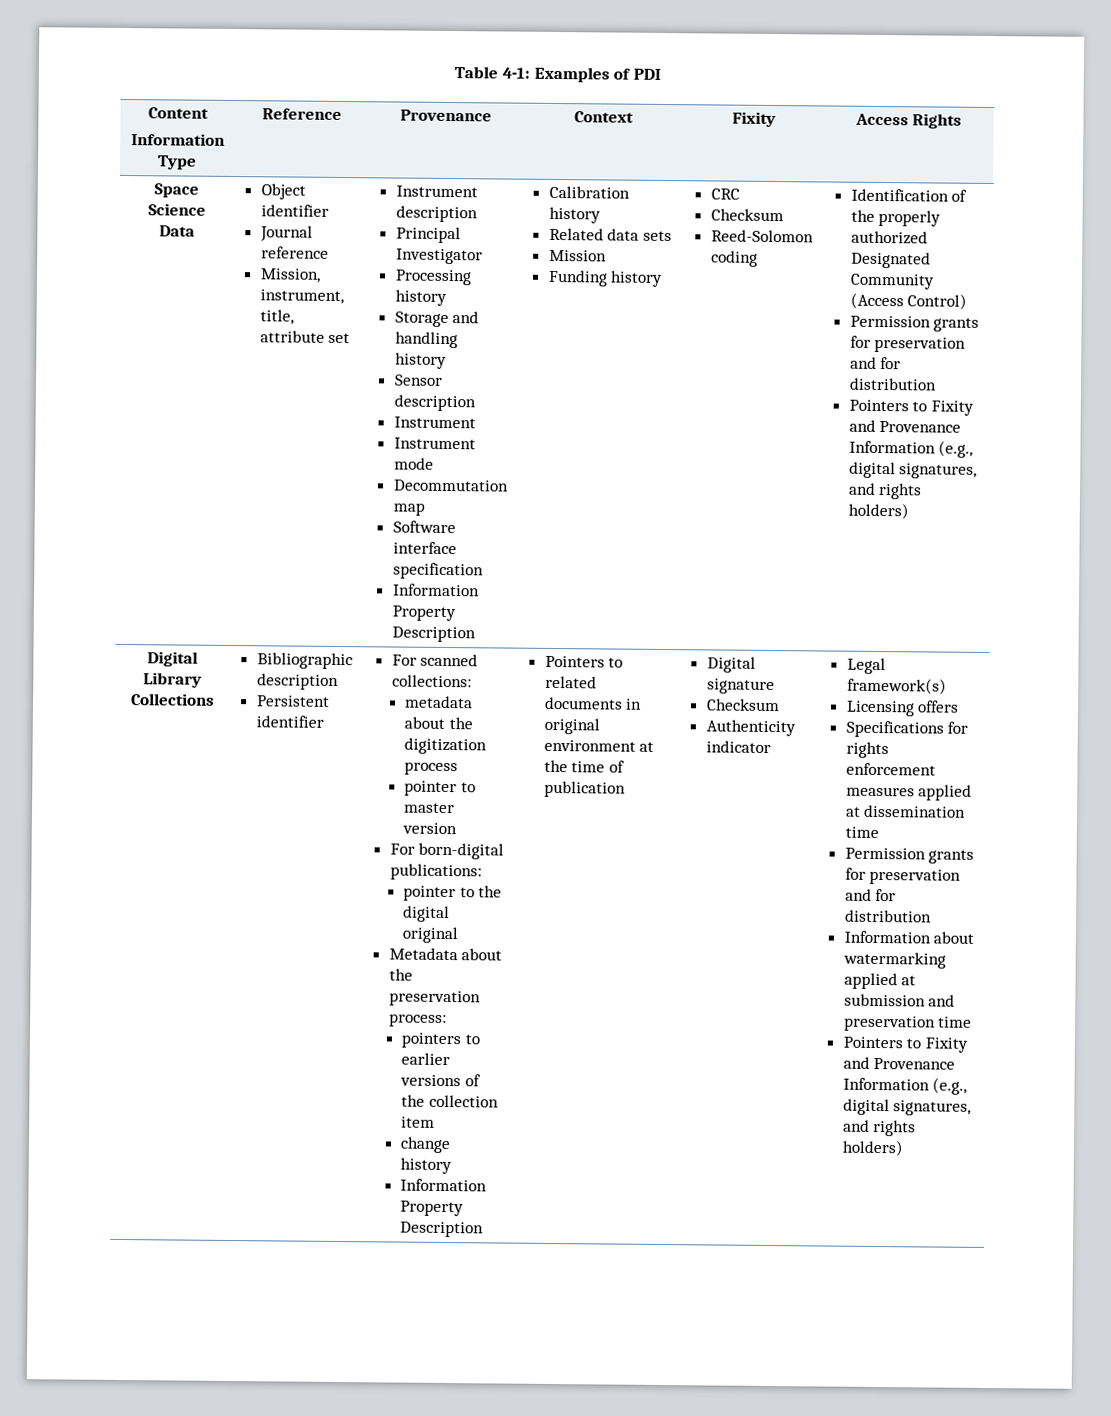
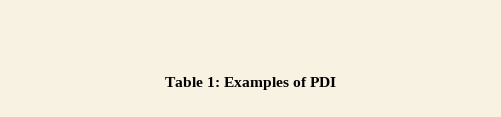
- Table 4-1: Examples of PDI
+ Table 1: Examples of PDI
- Content
- Information Type | Reference | Provenance | Context | Fixity | Access Rights
- Space Science Data | Object identifier
- Journal reference
- Mission, instrument, title, attribute set | Instrument description
- Principal Investigator
- Processing history
- Storage and handling history
- Sensor description
- Instrument
- Instrument mode
- Decommutation map
- Software interface specification
- Information Property Description | Calibration history
- Related data sets
- Mission
- Funding history | CRC
- Checksum
- Reed-Solomon coding | Identification of the properly authorized Designated Community (Access Control)
- Permission grants for preservation and for distribution
- Pointers to Fixity and Provenance Information (e.g., digital signatures, and rights holders)
- Digital Library Collections | Bibliographic description
- Persistent identifier | For scanned collections:
- metadata about the digitization process
- pointer to master version
- For born-digital publications:
- pointer to the digital original
- Metadata about the preservation process:
- pointers to earlier versions of the collection item
- change history
- Information Property Description | Pointers to related documents in original environment at the time of publication | Digital signature
- Checksum
- Authenticity indicator | Legal framework(s)
- Licensing offers
- Specifications for rights enforcement measures applied at dissemination time
- Permission grants for preservation and for distribution
- Information about watermarking applied at submission and preservation time
- Pointers to Fixity and Provenance Information (e.g., digital signatures, and rights holders)

